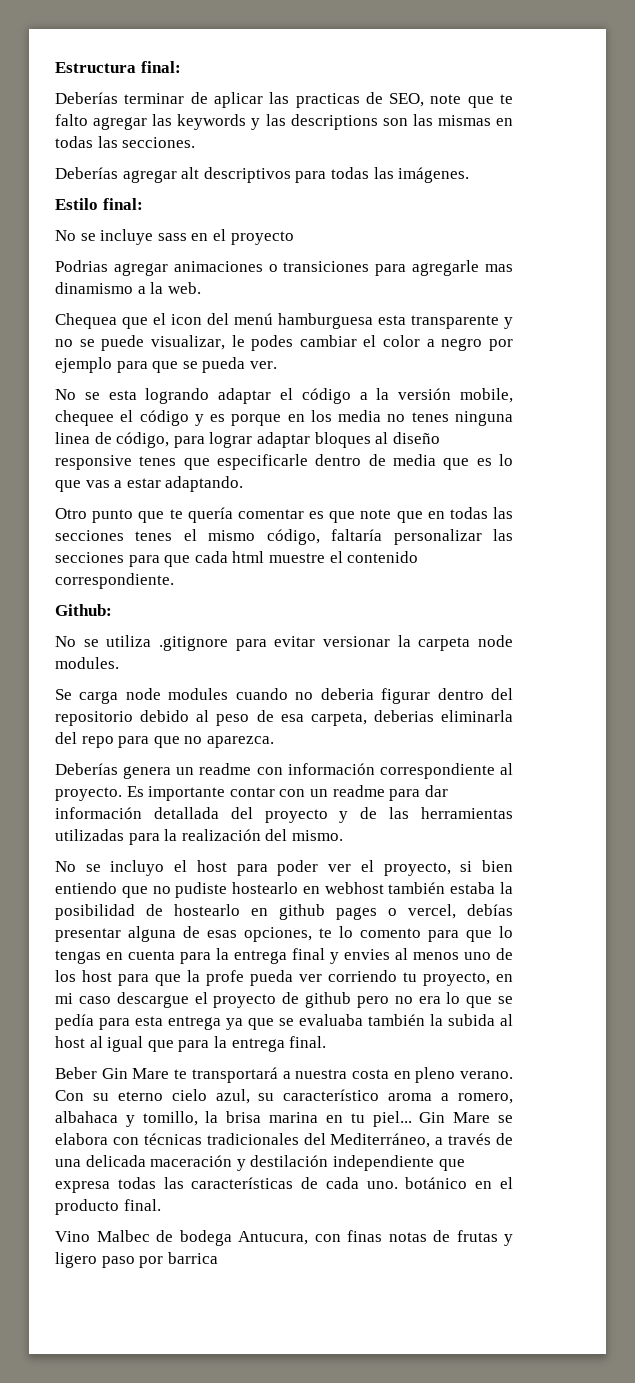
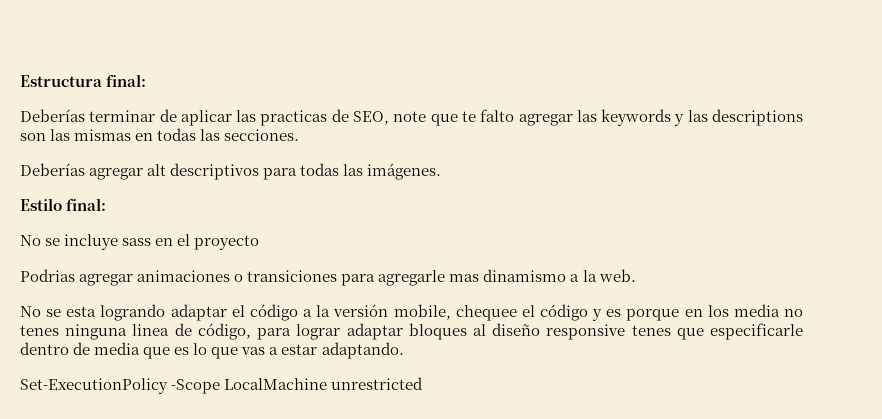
- Chequea que el icon del menú hamburguesa esta transparente y no se puede visualizar, le podes cambiar el color a negro por ejemplo para que se pueda ver.
- Otro punto que te quería comentar es que note que en todas las secciones tenes el mismo código, faltaría personalizar las secciones para que cada html muestre el contenido correspondiente.
- Github:
- No se utiliza .gitignore para evitar versionar la carpeta node modules.
- Se carga node modules cuando no deberia figurar dentro del repositorio debido al peso de esa carpeta, deberias eliminarla del repo para que no aparezca.
- Deberías genera un readme con información correspondiente al proyecto. Es importante contar con un readme para dar información detallada del proyecto y de las herramientas utilizadas para la realización del mismo.
- No se incluyo el host para poder ver el proyecto, si bien entiendo que no pudiste hostearlo en webhost también estaba la posibilidad de hostearlo en github pages o vercel, debías presentar alguna de esas opciones, te lo comento para que lo tengas en cuenta para la entrega final y envies al menos uno de los host para que la profe pueda ver corriendo tu proyecto, en mi caso descargue el proyecto de github pero no era lo que se pedía para esta entrega ya que se evaluaba también la subida al host al igual que para la entrega final.
- Beber Gin Mare te transportará a nuestra costa en pleno verano. Con su eterno cielo azul, su característico aroma a romero, albahaca y tomillo, la brisa marina en tu piel... Gin Mare se elabora con técnicas tradicionales del Mediterráneo, a través de una delicada maceración y destilación independiente que expresa todas las características de cada uno. botánico en el producto final.
- Vino Malbec de bodega Antucura, con finas notas de frutas y ligero paso por barrica
+ Set-ExecutionPolicy -Scope LocalMachine unrestricted

